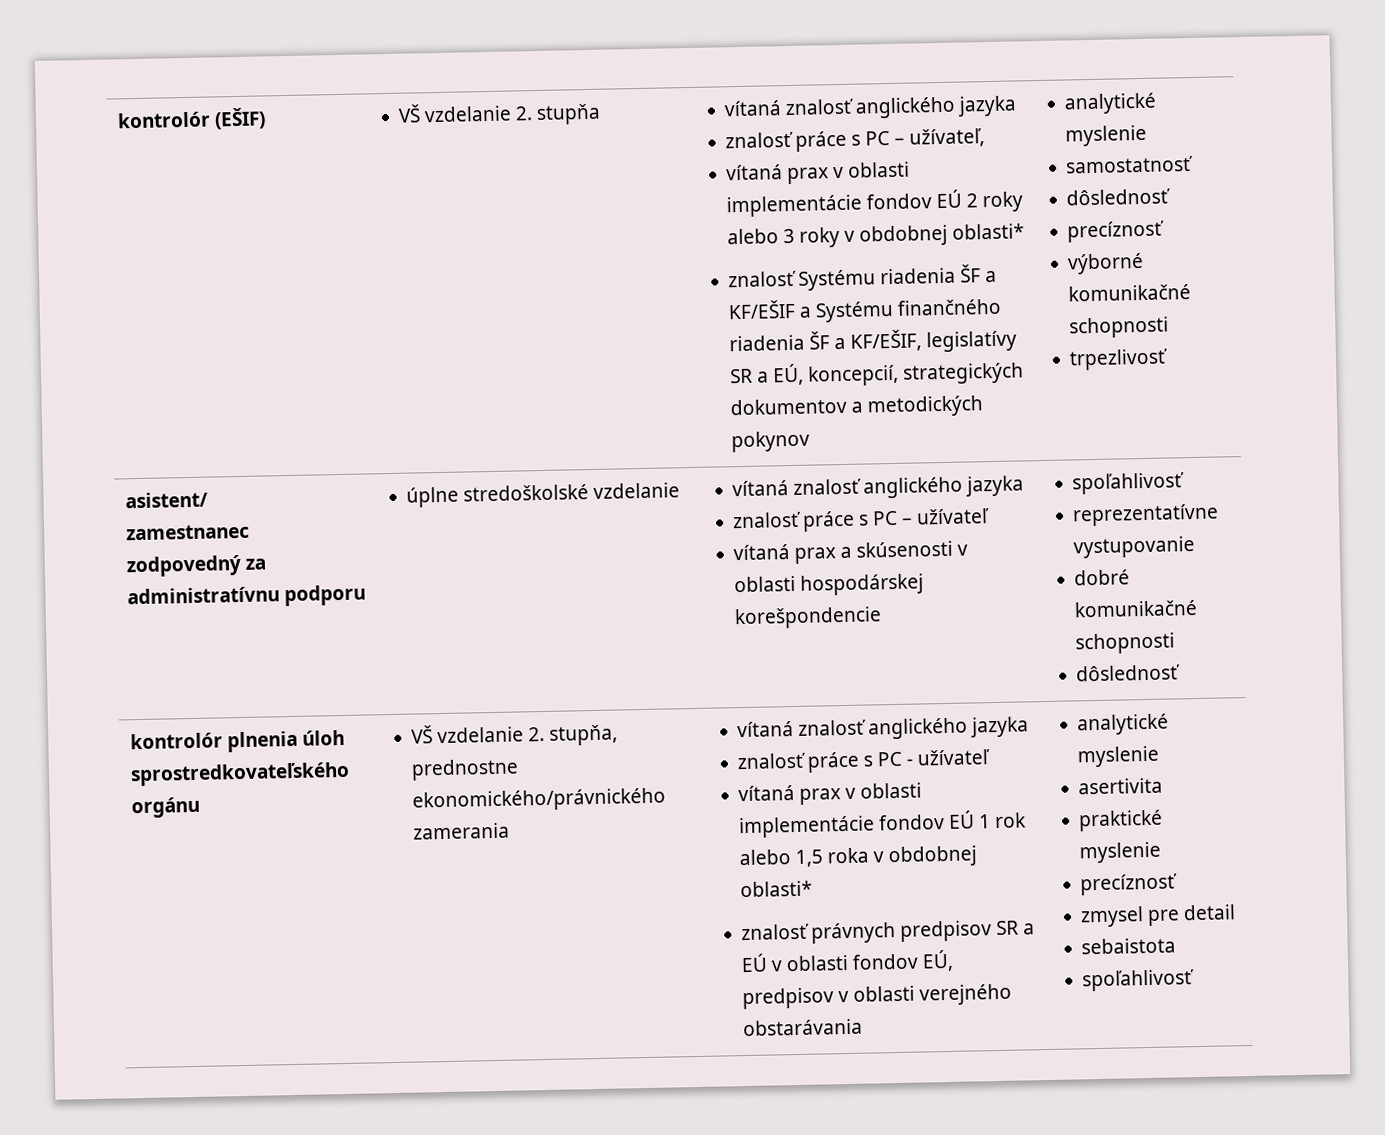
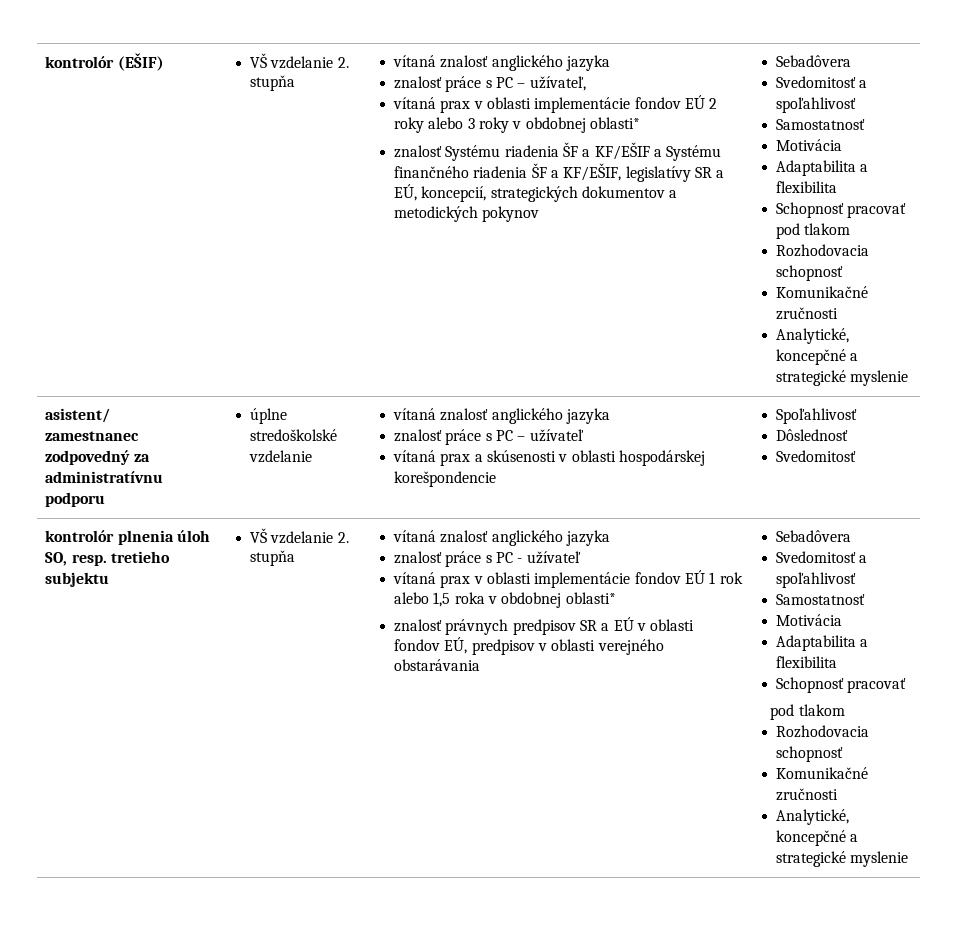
- znalosť Systému riadenia ŠF a KF/EŠIF a Systému finančného riadenia ŠF a KF/EŠIF, legislatívy SR a EÚ, koncepcií, strategických dokumentov a metodických pokynov | analytické myslenie
- samostatnosť
- dôslednosť
- precíznosť
- výborné komunikačné schopnosti
- trpezlivosť
+ znalosť Systému riadenia ŠF a KF/EŠIF a Systému finančného riadenia ŠF a KF/EŠIF, legislatívy SR a EÚ, koncepcií, strategických dokumentov a metodických pokynov | Sebadôvera
+ Svedomitosť a spoľahlivosť
+ Samostatnosť
+ Motivácia
+ Adaptabilita a flexibilita
+ Schopnosť pracovať pod tlakom
+ Rozhodovacia schopnosť
+ Komunikačné zručnosti
+ Analytické, koncepčné a strategické myslenie
  asistent/
  zamestnanec zodpovedný za administratívnu podporu | úplne stredoškolské vzdelanie | vítaná znalosť anglického jazyka
  znalosť práce s PC – užívateľ
- vítaná prax a skúsenosti v oblasti hospodárskej korešpondencie | spoľahlivosť
- reprezentatívne vystupovanie
- dobré komunikačné schopnosti
- dôslednosť
+ vítaná prax a skúsenosti v oblasti hospodárskej korešpondencie | Spoľahlivosť
+ Dôslednosť
+ Svedomitosť
- kontrolór plnenia úloh sprostredkovateľského orgánu | VŠ vzdelanie 2. stupňa, prednostne ekonomického/právnického zamerania
+ kontrolór plnenia úloh SO, resp. tretieho subjektu | VŠ vzdelanie 2. stupňa
- znalosť právnych predpisov SR a EÚ v oblasti fondov EÚ, predpisov v oblasti verejného obstarávania | analytické myslenie
- asertivita
- praktické myslenie
- precíznosť
- zmysel pre detail
- sebaistota
- spoľahlivosť
+ znalosť právnych predpisov SR a EÚ v oblasti fondov EÚ, predpisov v oblasti verejného obstarávania | Sebadôvera
+ Svedomitosť a spoľahlivosť
+ Samostatnosť
+ Motivácia
+ Adaptabilita a flexibilita
+ Schopnosť pracovať
+ pod tlakom
+ Rozhodovacia schopnosť
+ Komunikačné zručnosti
+ Analytické, koncepčné a strategické myslenie

